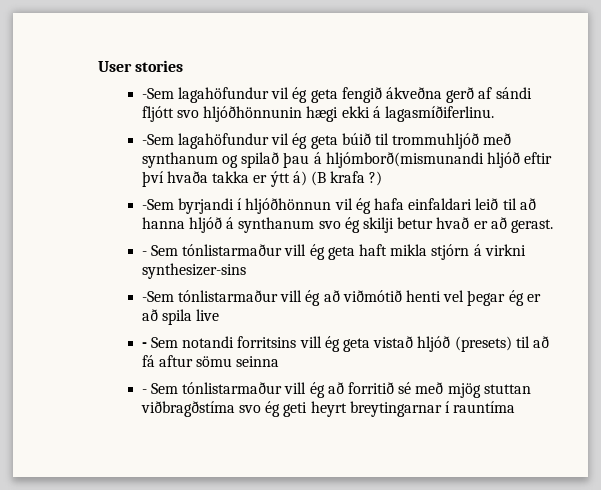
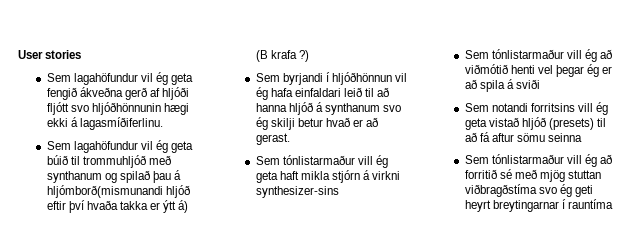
- -Sem lagahöfundur vil ég geta fengið ákveðna gerð af sándi fljótt svo hljóðhönnunin hægi ekki á lagasmíðiferlinu.
+ Sem lagahöfundur vil ég geta fengið ákveðna gerð af hljóði fljótt svo hljóðhönnunin hægi ekki á lagasmíðiferlinu.
- -Sem lagahöfundur vil ég geta búið til trommuhljóð með synthanum og spilað þau á hljómborð(mismunandi hljóð eftir því hvaða takka er ýtt á) (B krafa ?)
+ Sem lagahöfundur vil ég geta búið til trommuhljóð með synthanum og spilað þau á hljómborð(mismunandi hljóð eftir því hvaða takka er ýtt á) (B krafa ?)
- -Sem byrjandi í hljóðhönnun vil ég hafa einfaldari leið til að hanna hljóð á synthanum svo ég skilji betur hvað er að gerast.
+ Sem byrjandi í hljóðhönnun vil ég hafa einfaldari leið til að hanna hljóð á synthanum svo ég skilji betur hvað er að gerast.
- - Sem tónlistarmaður vill ég geta haft mikla stjórn á virkni synthesizer-sins
+ Sem tónlistarmaður vill ég geta haft mikla stjórn á virkni synthesizer-sins
- -Sem tónlistarmaður vill ég að viðmótið henti vel þegar ég er að spila live
- - Sem notandi forritsins vill ég geta vistað hljóð (presets) til að fá aftur sömu seinna
+ Sem tónlistarmaður vill ég að viðmótið henti vel þegar ég er að spila á sviði
+ Sem notandi forritsins vill ég geta vistað hljóð (presets) til að fá aftur sömu seinna
- - Sem tónlistarmaður vill ég að forritið sé með mjög stuttan viðbragðstíma svo ég geti heyrt breytingarnar í rauntíma
+ Sem tónlistarmaður vill ég að forritið sé með mjög stuttan viðbragðstíma svo ég geti heyrt breytingarnar í rauntíma

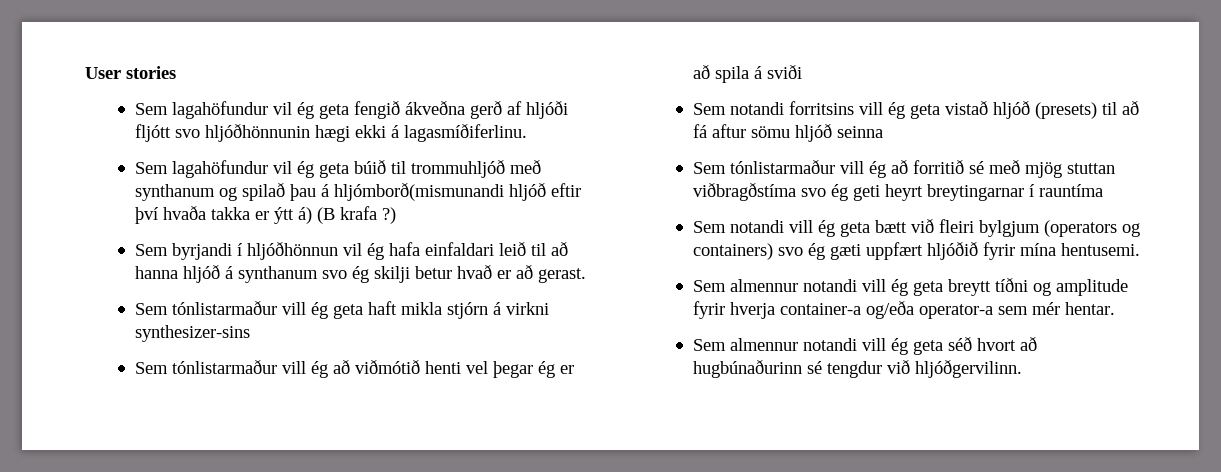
- Sem notandi forritsins vill ég geta vistað hljóð (presets) til að fá aftur sömu seinna
+ Sem notandi forritsins vill ég geta vistað hljóð (presets) til að fá aftur sömu hljóð seinna
+ Sem notandi vill ég geta bætt við fleiri bylgjum (operators og containers) svo ég gæti uppfært hljóðið fyrir mína hentusemi.
+ Sem almennur notandi vill ég geta breytt tíðni og amplitude fyrir hverja container-a og/eða operator-a sem mér hentar.
+ Sem almennur notandi vill ég geta séð hvort að hugbúnaðurinn sé tengdur við hljóðgervilinn.

